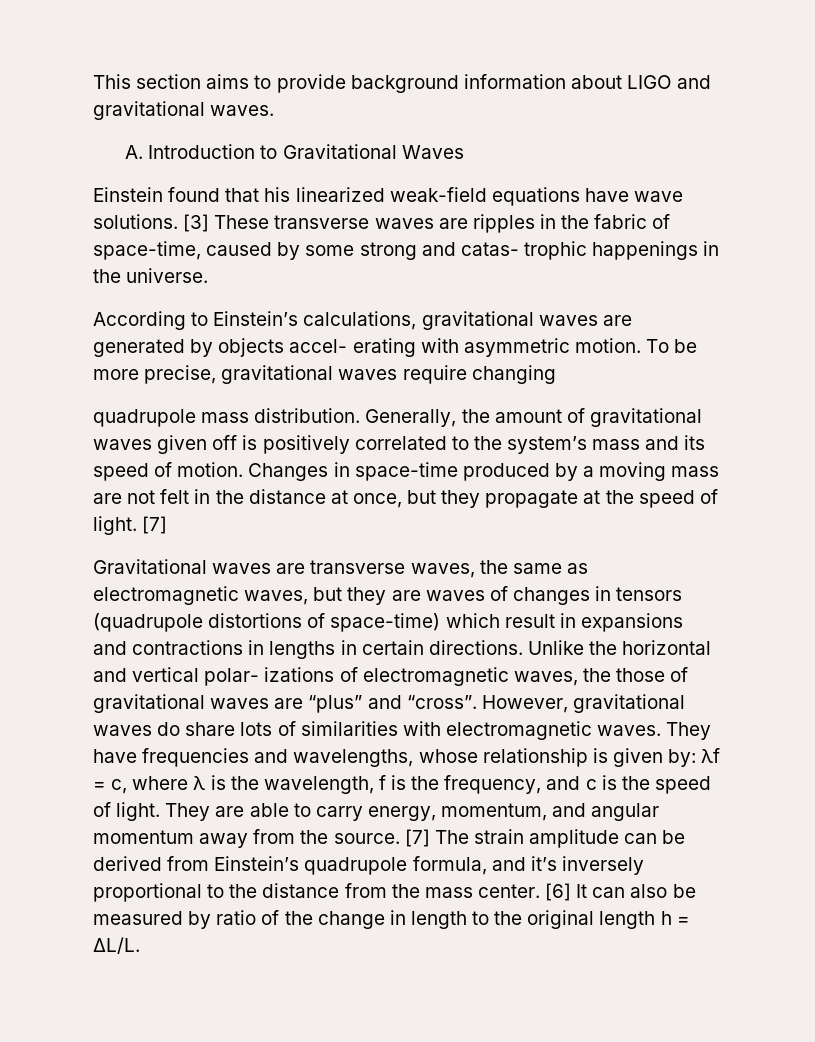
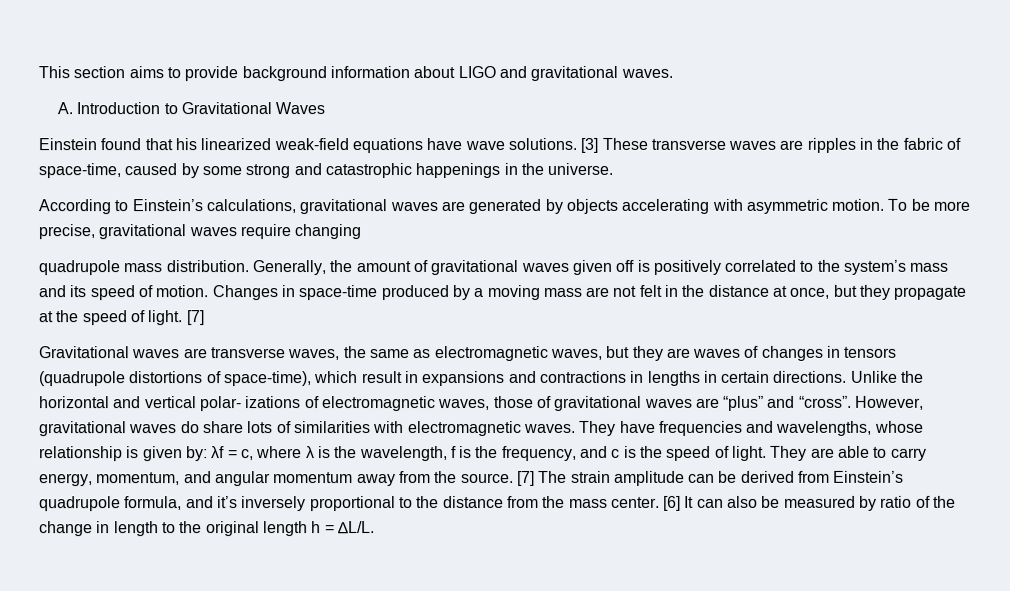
- [3] These transverse waves are ripples in the fabric of space-time, caused by some strong and catas- trophic happenings in the universe.
+ [3] These transverse waves are ripples in the fabric of space-time, caused by some strong and catastrophic happenings in the universe.
- According to Einstein’s calculations, gravitational waves are generated by objects accel- erating with asymmetric motion.
+ According to Einstein’s calculations, gravitational waves are generated by objects accelerating with asymmetric motion.
- Gravitational waves are transverse waves, the same as electromagnetic waves, but they are waves of changes in tensors (quadrupole distortions of space-time) which result in expansions and contractions in lengths in certain directions.
+ Gravitational waves are transverse waves, the same as electromagnetic waves, but they are waves of changes in tensors (quadrupole distortions of space-time), which result in expansions and contractions in lengths in certain directions.
- Unlike the horizontal and vertical polar- izations of electromagnetic waves, the those of gravitational waves are “plus” and “cross”.
+ Unlike the horizontal and vertical polar- izations of electromagnetic waves, those of gravitational waves are “plus” and “cross”.

